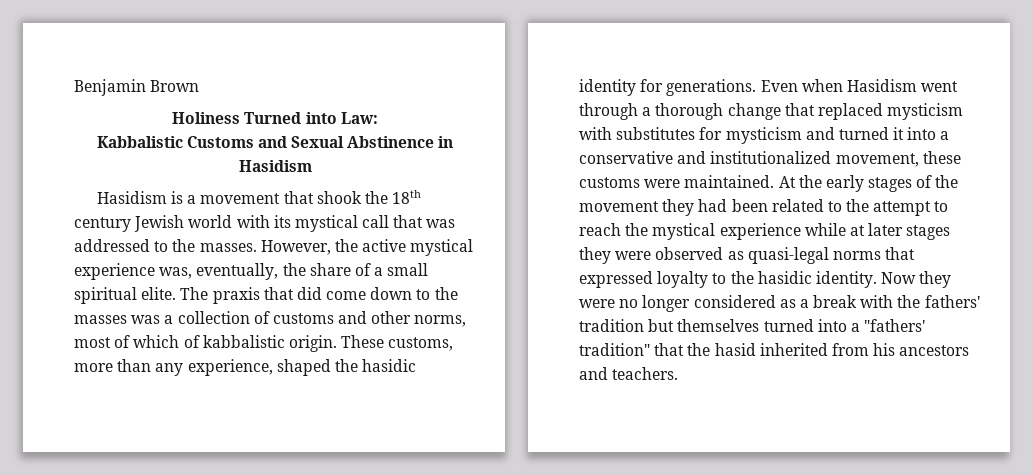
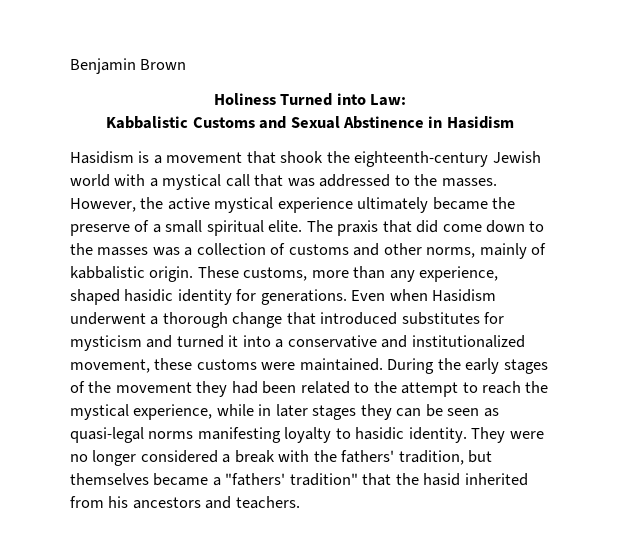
- Hasidism is a movement that shook the 18th century Jewish world with its mystical call that was addressed to the masses.
+ Hasidism is a movement that shook the eighteenth-century Jewish world with a mystical call that was addressed to the masses.
- However, the active mystical experience was, eventually, the share of a small spiritual elite.
+ However, the active mystical experience ultimately became the preserve of a small spiritual elite.
- The praxis that did come down to the masses was a collection of customs and other norms, most of which of kabbalistic origin.
+ The praxis that did come down to the masses was a collection of customs and other norms, mainly of kabbalistic origin.
- These customs, more than any experience, shaped the hasidic identity for generations.
+ These customs, more than any experience, shaped hasidic identity for generations.
- Even when Hasidism went through a thorough change that replaced mysticism with substitutes for mysticism and turned it into a conservative and institutionalized movement, these customs were maintained.
+ Even when Hasidism underwent a thorough change that introduced substitutes for mysticism and turned it into a conservative and institutionalized movement, these customs were maintained.
- At the early stages of the movement they had been related to the attempt to reach the mystical experience while at later stages they were observed as quasi-legal norms that expressed loyalty to the hasidic identity.
+ During the early stages of the movement they had been related to the attempt to reach the mystical experience, while in later stages they can be seen as quasi-legal norms manifesting loyalty to hasidic identity.
- Now they were no longer considered as a break with the fathers' tradition but themselves turned into a "fathers' tradition" that the hasid inherited from his ancestors and teachers.
+ They were no longer considered a break with the fathers' tradition, but themselves became a "fathers' tradition" that the hasid inherited from his ancestors and teachers.

